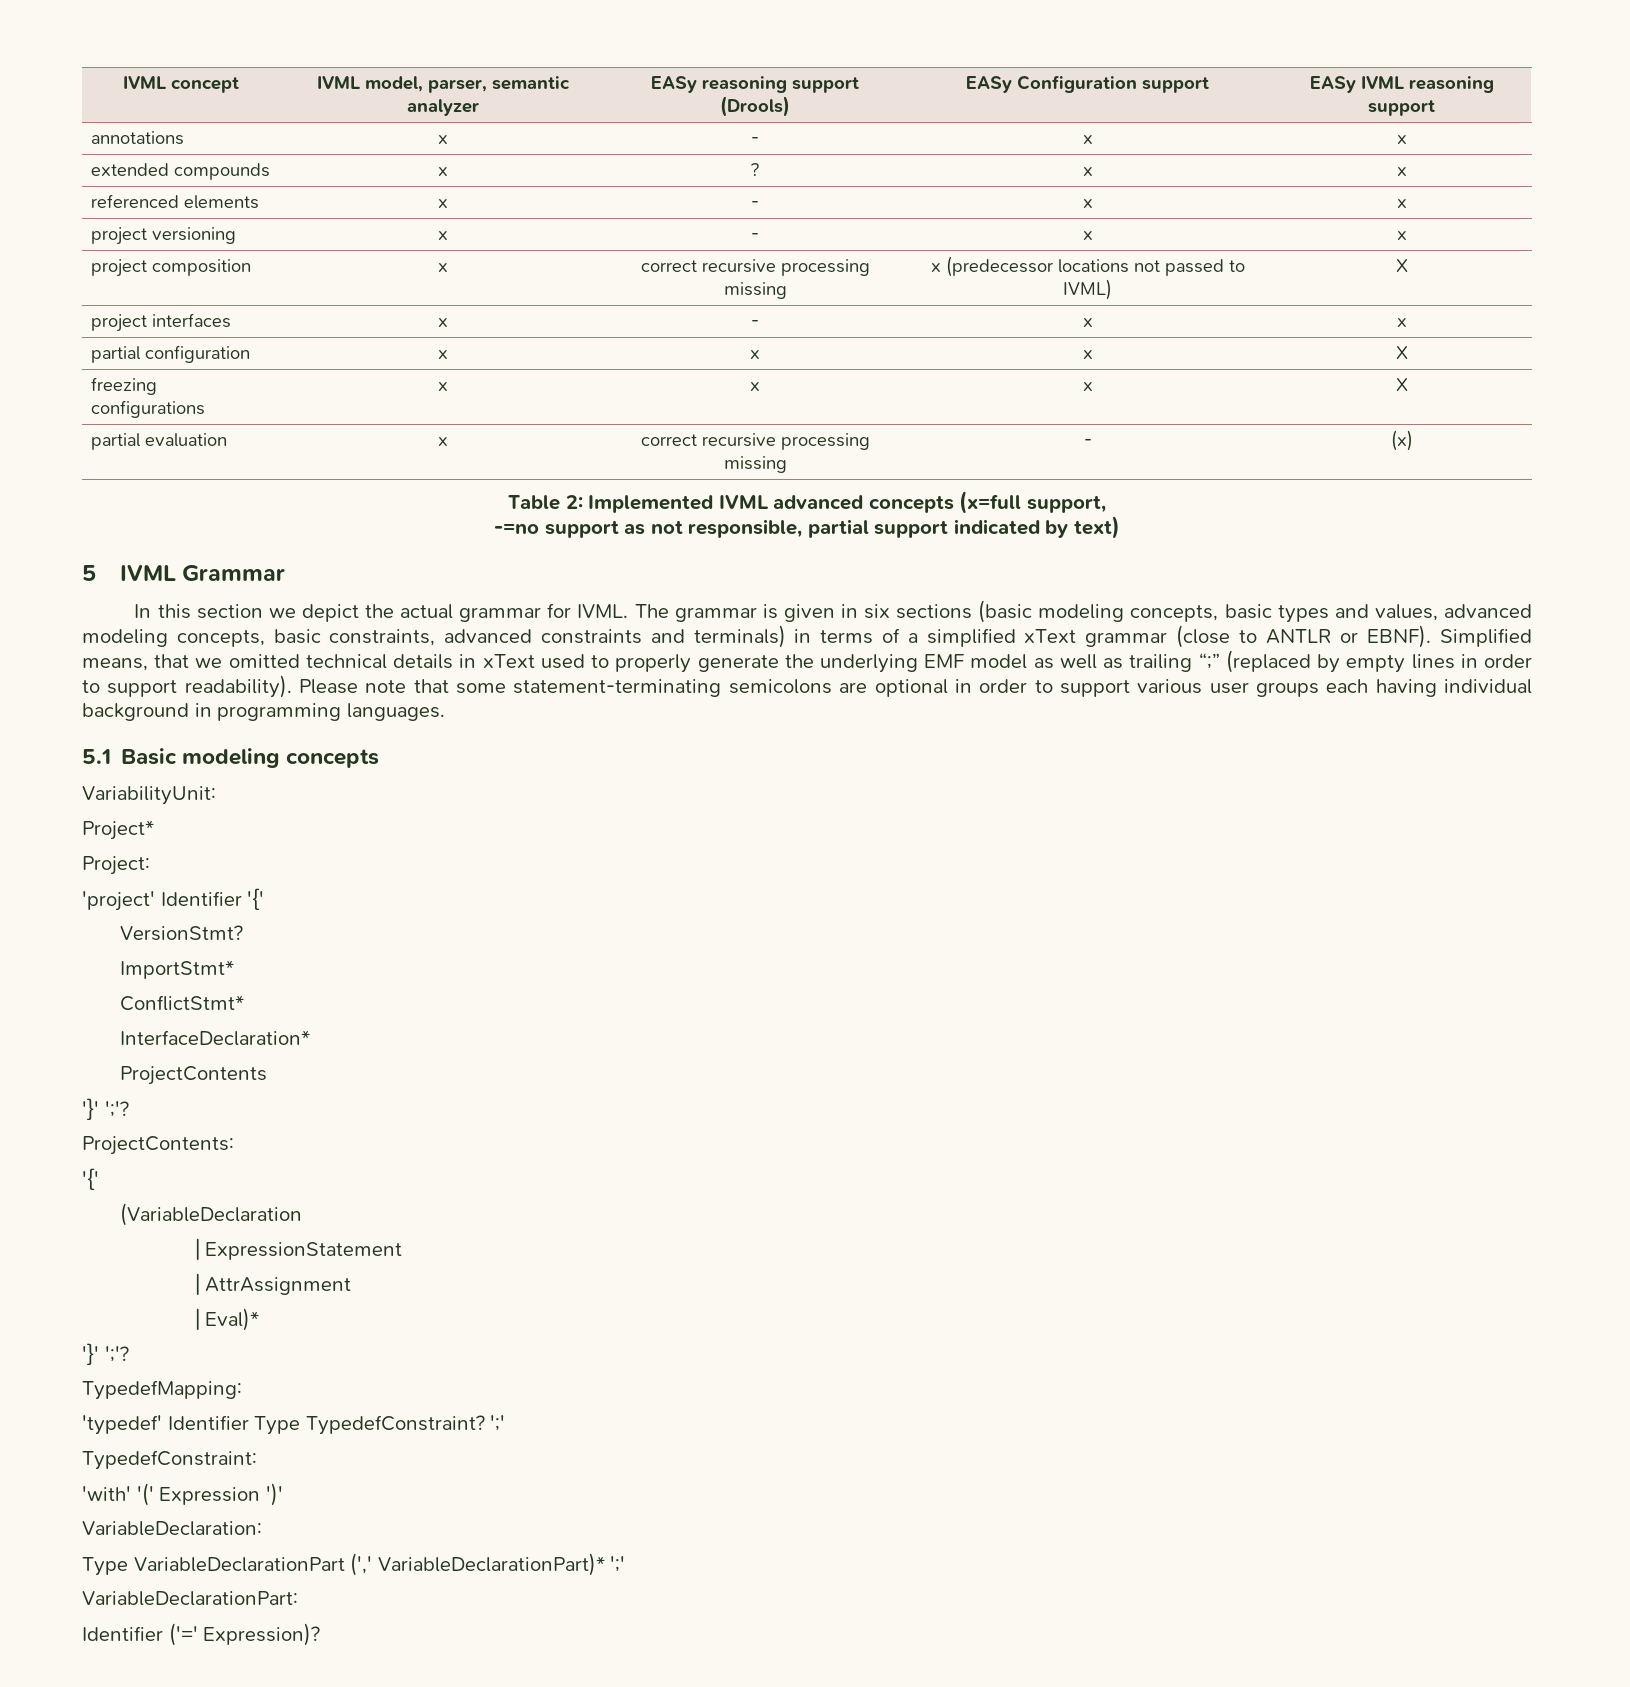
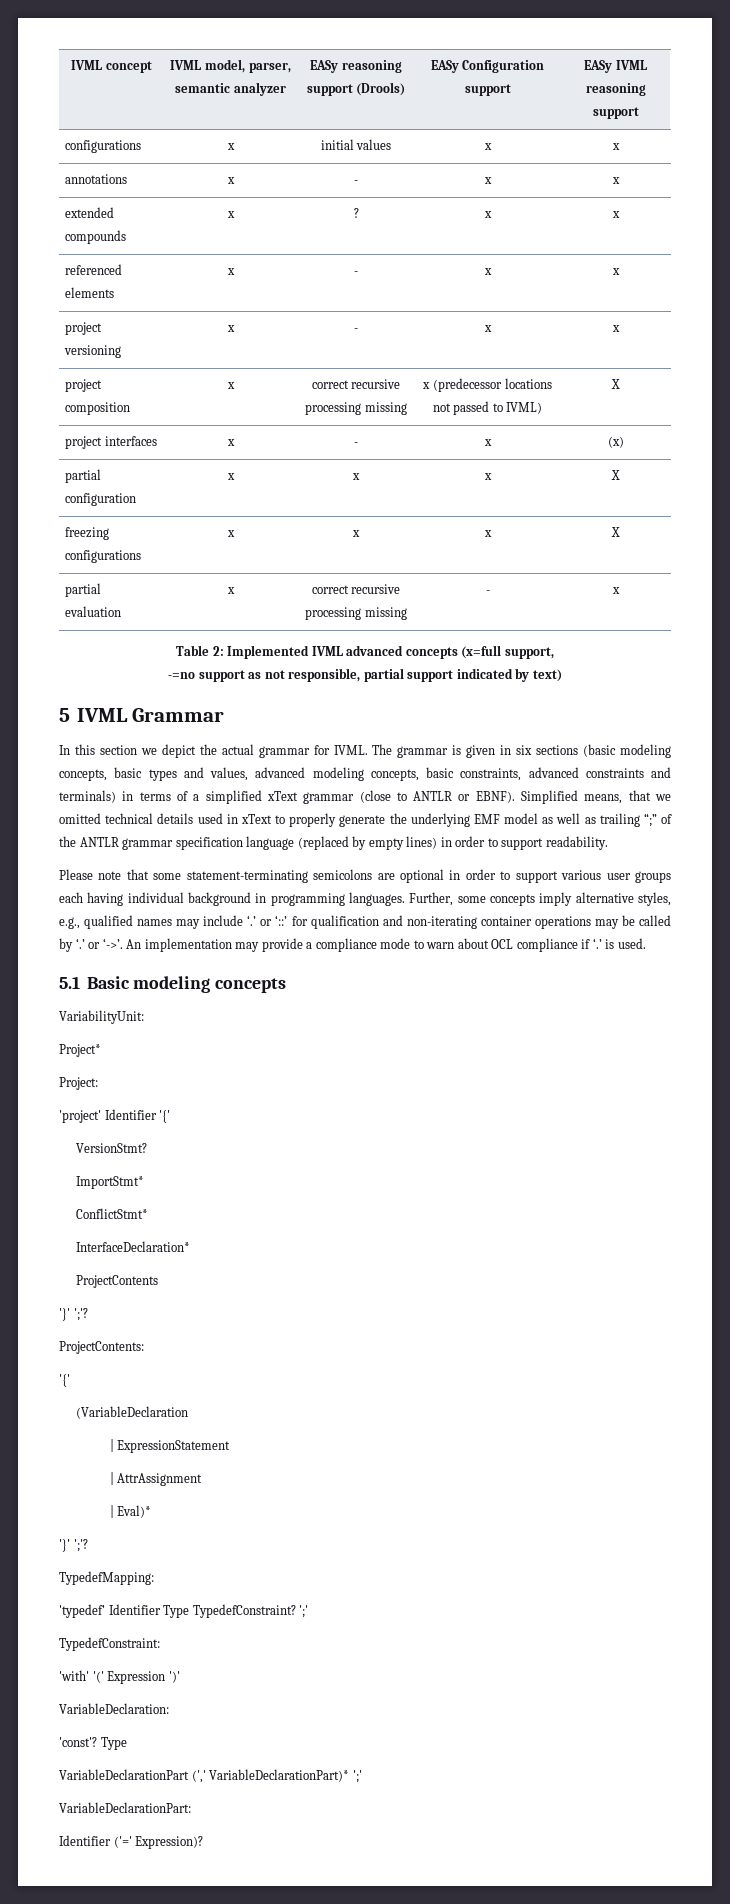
+ configurations | x | initial values | x | x
- project interfaces | x | - | x | x
+ project interfaces | x | - | x | (x)
- partial evaluation | x | correct recursive processing missing | - | (x)
+ partial evaluation | x | correct recursive processing missing | - | x
- Simplified means, that we omitted technical details in xText used to properly generate the underlying EMF model as well as trailing “;” (replaced by empty lines in order to support readability). Please note that some statement-terminating semicolons are optional in order to support various user groups each having individual background in programming languages.
+ Simplified means, that we omitted technical details used in xText to properly generate the underlying EMF model as well as trailing “;” of the ANTLR grammar specification language (replaced by empty lines) in order to support readability.
+ Please note that some statement-terminating semicolons are optional in order to support various user groups each having individual background in programming languages. Further, some concepts imply alternative styles, e.g., qualified names may include ‘.’ or ‘::’ for qualification and non-iterating container operations may be called by ‘.’ or ‘->’. An implementation may provide a compliance mode to warn about OCL compliance if ‘.’ is used.
- Type VariableDeclarationPart (',' VariableDeclarationPart)* ';'
+ 'const'? Type
+ VariableDeclarationPart (',' VariableDeclarationPart)* ';'

